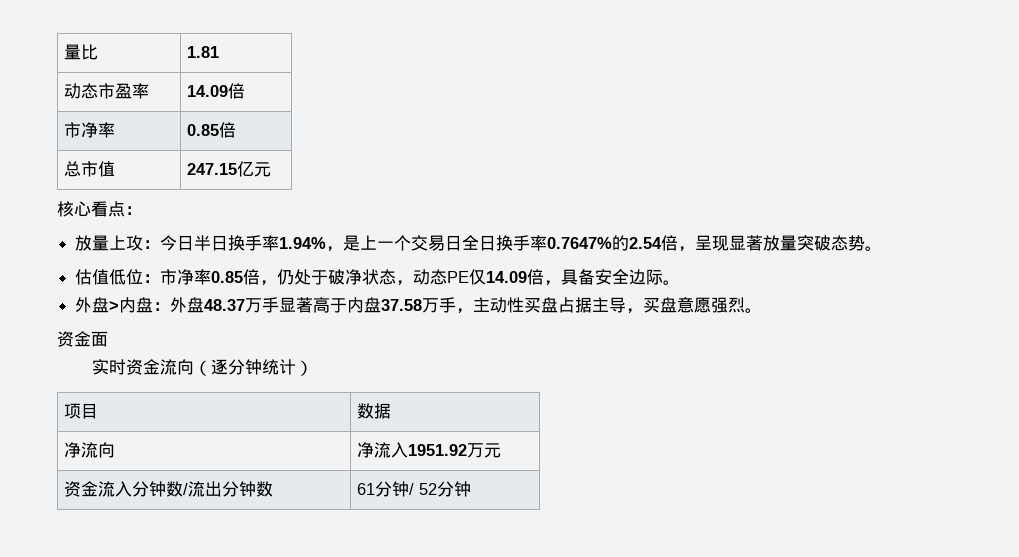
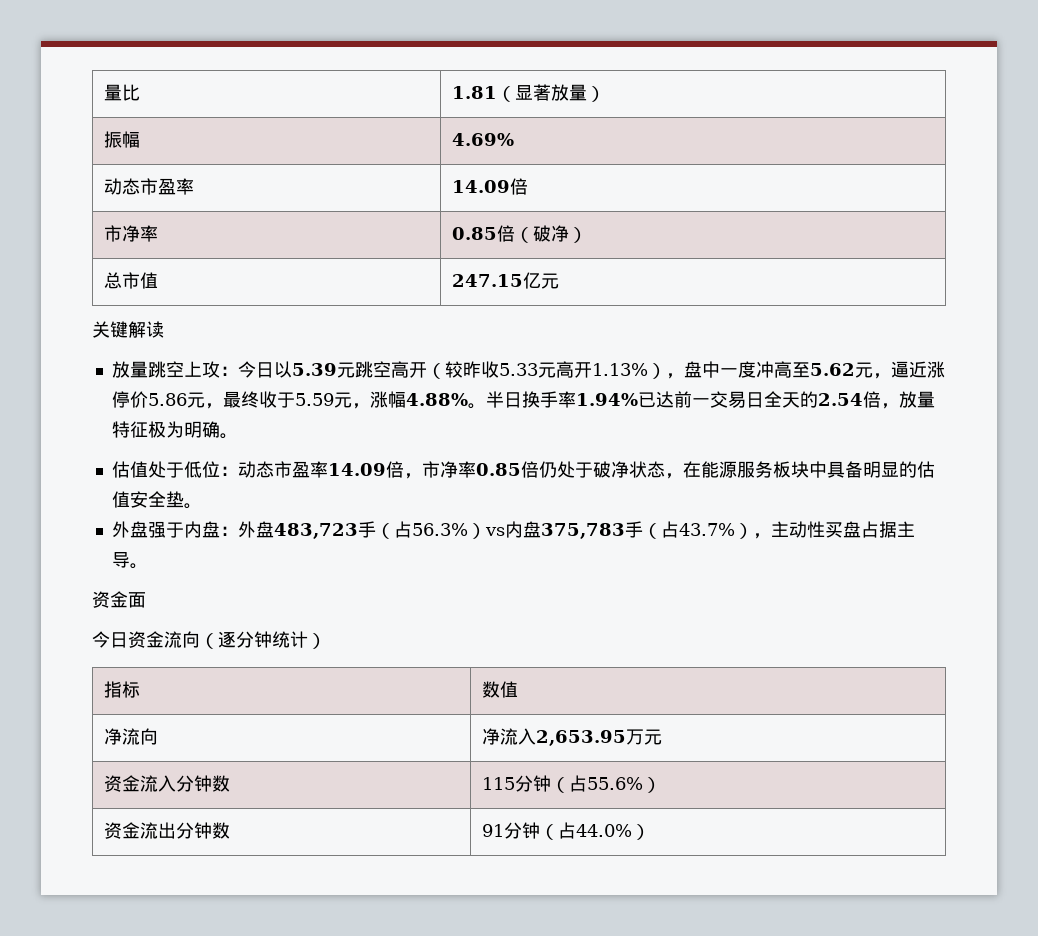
- 量比 | 1.81
+ 量比 | 1.81（显著放量）
+ 振幅 | 4.69%
- 市净率 | 0.85倍
+ 市净率 | 0.85倍（破净）
- 核心看点：
- 放量上攻：今日半日换手率1.94%，是上一个交易日全日换手率0.7647%的2.54倍，呈现显著放量突破态势。
- 估值低位：市净率0.85倍，仍处于破净状态，动态PE仅14.09倍，具备安全边际。
+ 关键解读
+ 放量跳空上攻：今日以5.39元跳空高开（较昨收5.33元高开1.13%），盘中一度冲高至5.62元，逼近涨停价5.86元，最终收于5.59元，涨幅4.88%。半日换手率1.94%已达前一交易日全天的2.54倍，放量特征极为明确。
+ 估值处于低位：动态市盈率14.09倍，市净率0.85倍仍处于破净状态，在能源服务板块中具备明显的估值安全垫。
- 外盘>内盘：外盘48.37万手显著高于内盘37.58万手，主动性买盘占据主导，买盘意愿强烈。
+ 外盘强于内盘：外盘483,723手（占56.3%）vs内盘375,783手（占43.7%），主动性买盘占据主导。
- 实时资金流向（逐分钟统计）
+ 今日资金流向（逐分钟统计）
- 项目 | 数据
+ 指标 | 数值
- 净流向 | 净流入1951.92万元
+ 净流向 | 净流入2,653.95万元
- 资金流入分钟数/流出分钟数 | 61分钟/ 52分钟
+ 资金流入分钟数 | 115分钟（占55.6%）
+ 资金流出分钟数 | 91分钟（占44.0%）

